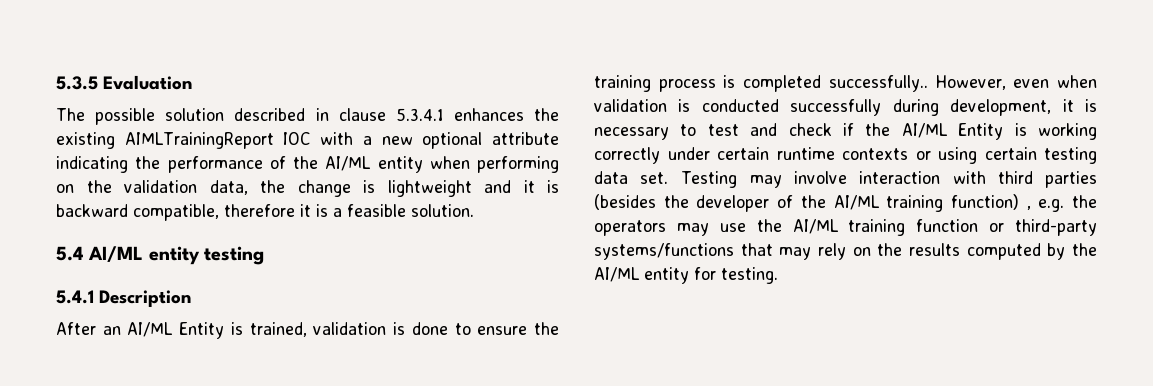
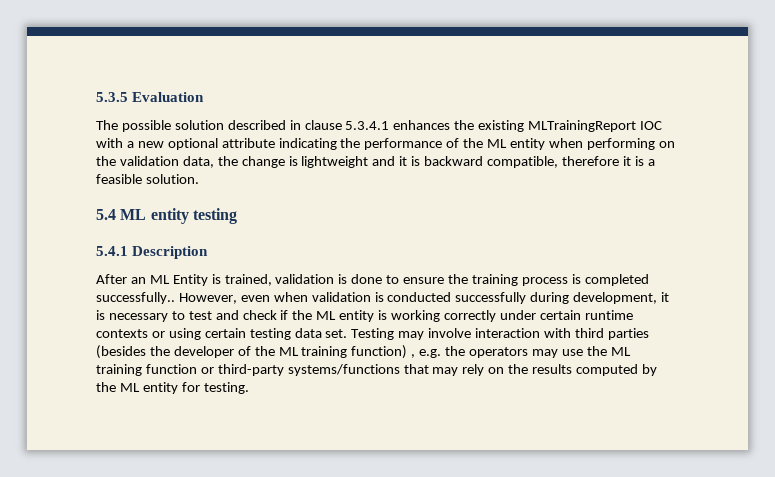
- The possible solution described in clause 5.3.4.1 enhances the existing AIMLTrainingReport IOC with a new optional attribute indicating the performance of the AI/ML entity when performing on the validation data, the change is lightweight and it is backward compatible, therefore it is a feasible solution.
+ The possible solution described in clause 5.3.4.1 enhances the existing MLTrainingReport IOC with a new optional attribute indicating the performance of the ML entity when performing on the validation data, the change is lightweight and it is backward compatible, therefore it is a feasible solution.
- 5.4 AI/ML entity testing
+ 5.4 ML entity testing
- After an AI/ML Entity is trained, validation is done to ensure the training process is completed successfully..
+ After an ML Entity is trained, validation is done to ensure the training process is completed successfully..
- However, even when validation is conducted successfully during development, it is necessary to test and check if the AI/ML Entity is working correctly under certain runtime contexts or using certain testing data set.
+ However, even when validation is conducted successfully during development, it is necessary to test and check if the ML entity is working correctly under certain runtime contexts or using certain testing data set.
- Testing may involve interaction with third parties (besides the developer of the AI/ML training function) , e.g. the operators may use the AI/ML training function or third-party systems/functions that may rely on the results computed by the AI/ML entity for testing.
+ Testing may involve interaction with third parties (besides the developer of the ML training function) , e.g. the operators may use the ML training function or third-party systems/functions that may rely on the results computed by the ML entity for testing.

